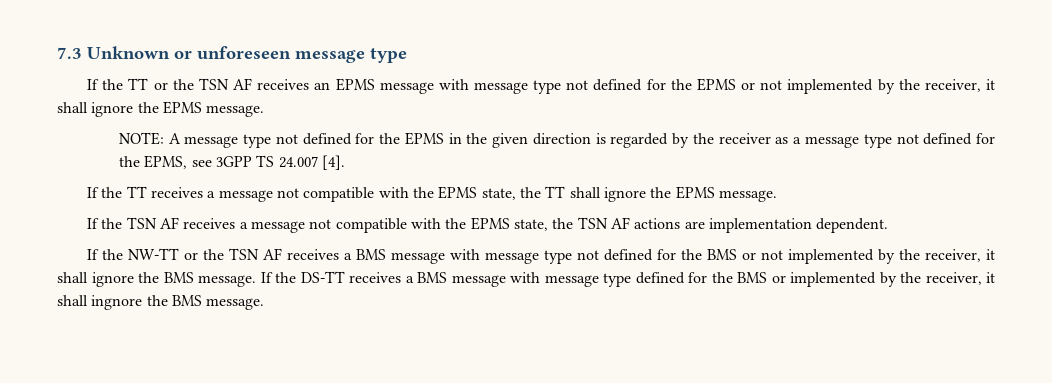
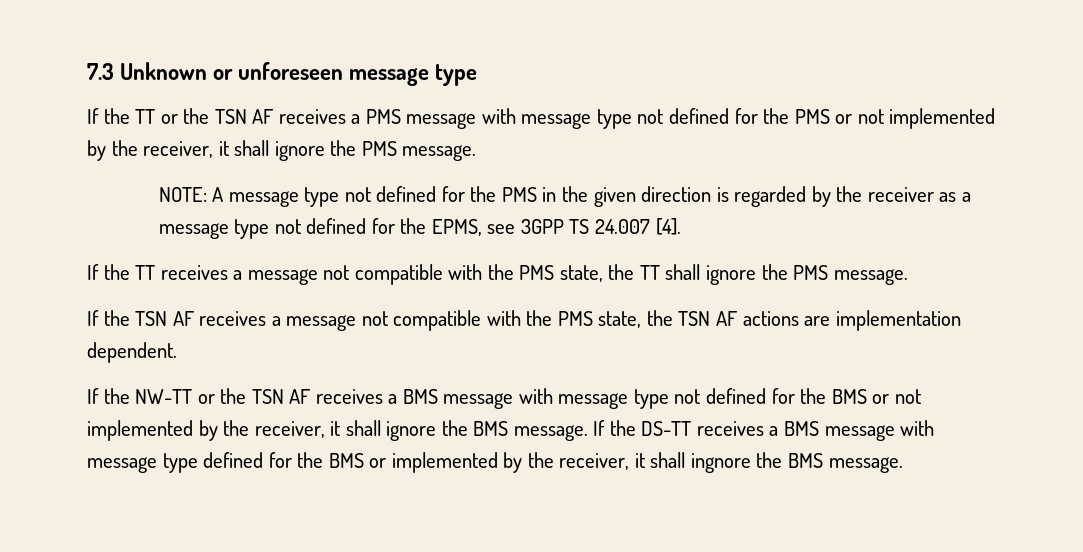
- If the TT or the TSN AF receives an EPMS message with message type not defined for the EPMS or not implemented by the receiver, it shall ignore the EPMS message.
+ If the TT or the TSN AF receives a PMS message with message type not defined for the PMS or not implemented by the receiver, it shall ignore the PMS message.
- NOTE: A message type not defined for the EPMS in the given direction is regarded by the receiver as a message type not defined for the EPMS, see 3GPP TS 24.007 [4].
+ NOTE: A message type not defined for the PMS in the given direction is regarded by the receiver as a message type not defined for the EPMS, see 3GPP TS 24.007 [4].
- If the TT receives a message not compatible with the EPMS state, the TT shall ignore the EPMS message.
+ If the TT receives a message not compatible with the PMS state, the TT shall ignore the PMS message.
- If the TSN AF receives a message not compatible with the EPMS state, the TSN AF actions are implementation dependent.
+ If the TSN AF receives a message not compatible with the PMS state, the TSN AF actions are implementation dependent.

